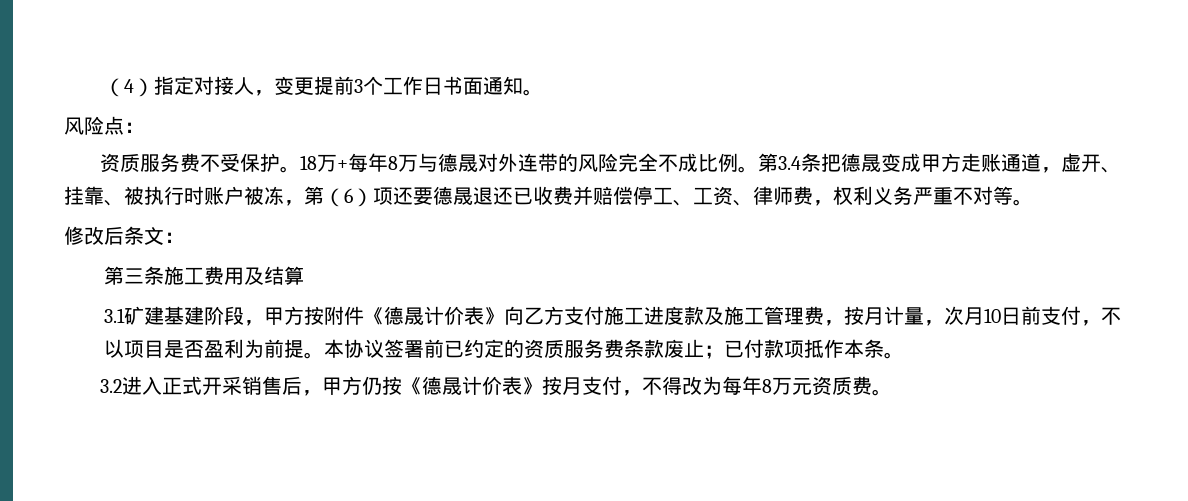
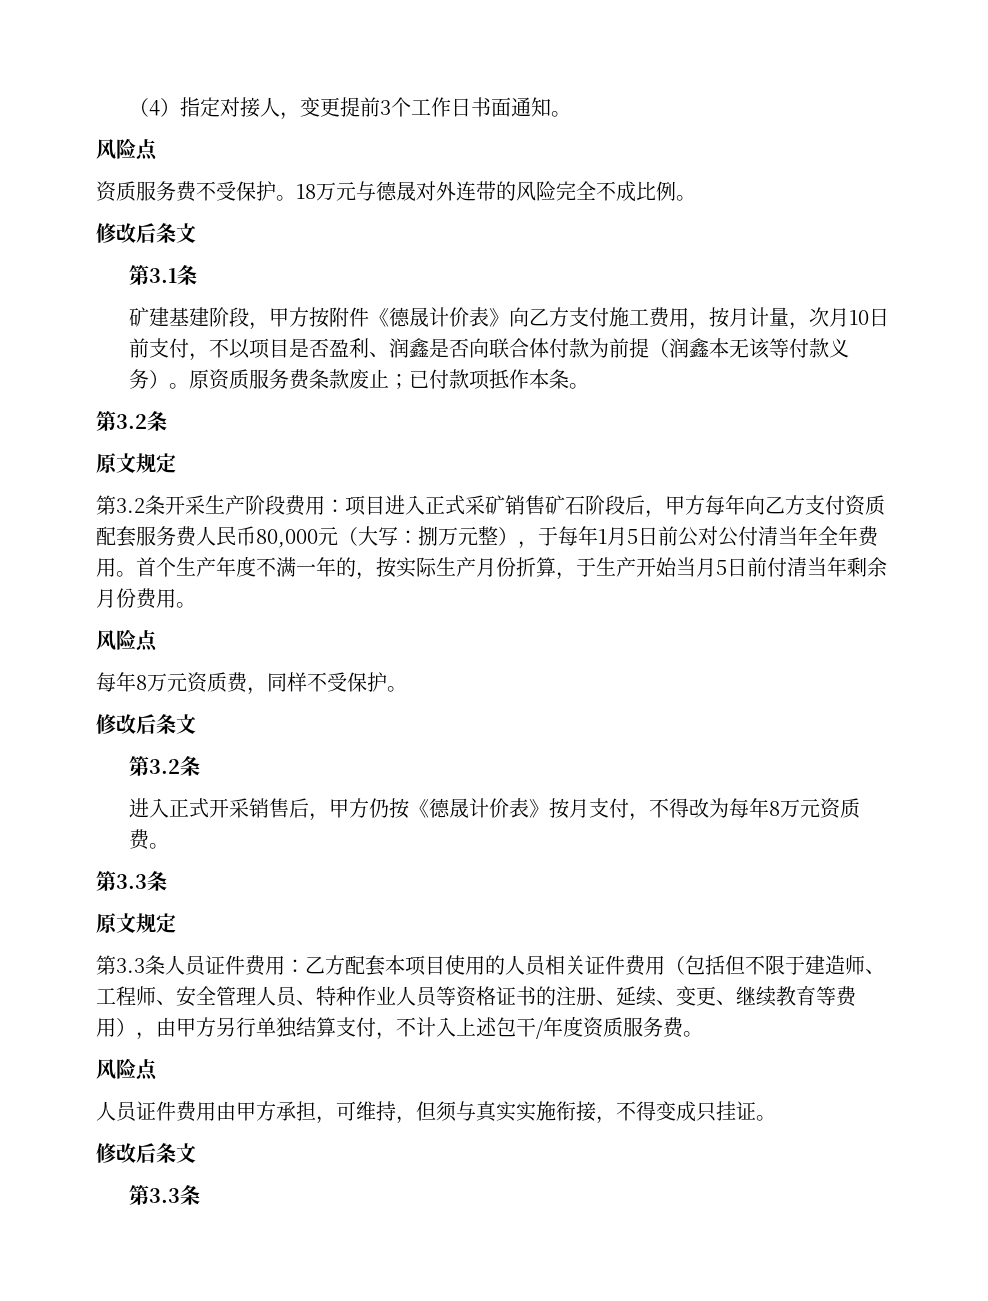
  （4）指定对接人，变更提前3个工作日书面通知。
- 风险点：
+ 风险点
- 18万+每年8万与德晟对外连带的风险完全不成比例。第3.4条把德晟变成甲方走账通道，虚开、挂靠、被执行时账户被冻，第（6）项还要德晟退还已收费并赔偿停工、工资、律师费，权利义务严重不对等。
- 修改后条文：
- 第三条施工费用及结算
- 3.1矿建基建阶段，甲方按附件《德晟计价表》向乙方支付施工进度款及施工管理费，按月计量，次月10日前支付，不以项目是否盈利为前提。本协议签署前已约定的资质服务费条款废止；已付款项抵作本条。
- 3.2进入正式开采销售后，甲方仍按《德晟计价表》按月支付，不得改为每年8万元资质费。
+ 18万元与德晟对外连带的风险完全不成比例。
+ 修改后条文
+ 第3.1条
+ 矿建基建阶段，甲方按附件《德晟计价表》向乙方支付施工费用，按月计量，次月10日前支付，不以项目是否盈利、润鑫是否向联合体付款为前提（润鑫本无该等付款义务）。原资质服务费条款废止；已付款项抵作本条。
+ 第3.2条
+ 原文规定
+ 第3.2条开采生产阶段费用：项目进入正式采矿销售矿石阶段后，甲方每年向乙方支付资质配套服务费人民币80,000元（大写：捌万元整），于每年1月5日前公对公付清当年全年费用。首个生产年度不满一年的，按实际生产月份折算，于生产开始当月5日前付清当年剩余月份费用。
+ 风险点
+ 每年8万元资质费，同样不受保护。
+ 修改后条文
+ 第3.2条
+ 进入正式开采销售后，甲方仍按《德晟计价表》按月支付，不得改为每年8万元资质费。
+ 第3.3条
+ 原文规定
+ 第3.3条人员证件费用：乙方配套本项目使用的人员相关证件费用（包括但不限于建造师、工程师、安全管理人员、特种作业人员等资格证书的注册、延续、变更、继续教育等费用），由甲方另行单独结算支付，不计入上述包干/年度资质服务费。
+ 风险点
+ 人员证件费用由甲方承担，可维持，但须与真实实施衔接，不得变成只挂证。
+ 修改后条文
+ 第3.3条

